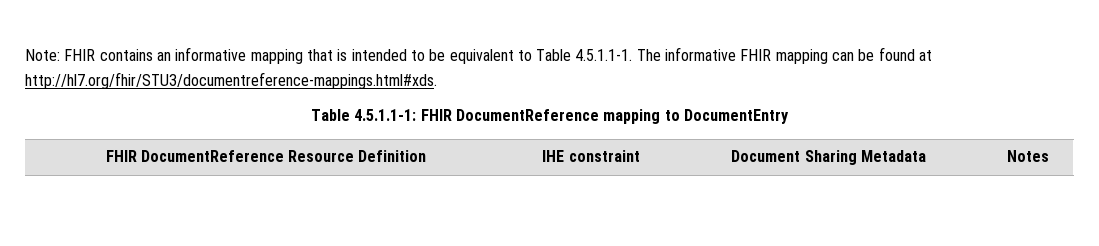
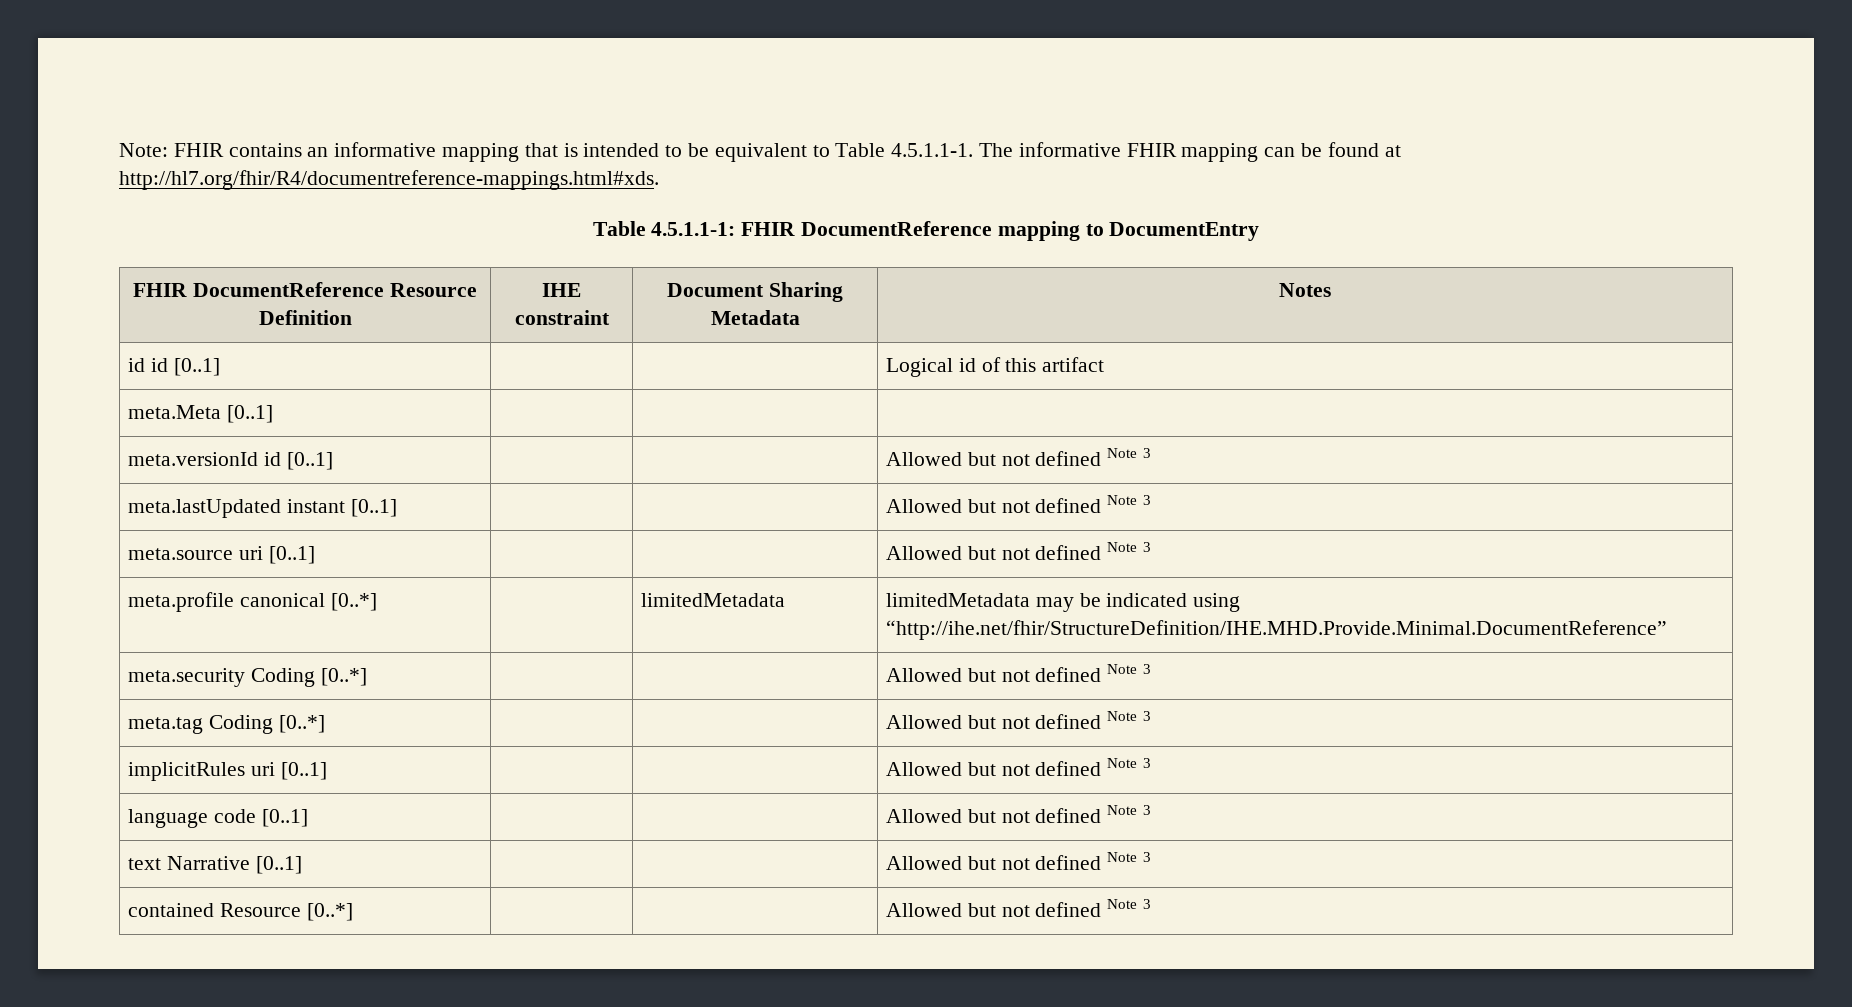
- Note: FHIR contains an informative mapping that is intended to be equivalent to Table 4.5.1.1-1. The informative FHIR mapping can be found at http://hl7.org/fhir/STU3/documentreference-mappings.html#xds.
+ Note: FHIR contains an informative mapping that is intended to be equivalent to Table 4.5.1.1-1. The informative FHIR mapping can be found at http://hl7.org/fhir/R4/documentreference-mappings.html#xds.
+ id id [0..1] | | | Logical id of this artifact
+ meta.Meta [0..1] | | |
+ meta.versionId id [0..1] | | | Allowed but not defined Note 3
+ meta.lastUpdated instant [0..1] | | | Allowed but not defined Note 3
+ meta.source uri [0..1] | | | Allowed but not defined Note 3
+ meta.profile canonical [0..*] | | limitedMetadata | limitedMetadata may be indicated using “http://ihe.net/fhir/StructureDefinition/IHE.MHD.Provide.Minimal.DocumentReference”
+ meta.security Coding [0..*] | | | Allowed but not defined Note 3
+ meta.tag Coding [0..*] | | | Allowed but not defined Note 3
+ implicitRules uri [0..1] | | | Allowed but not defined Note 3
+ language code [0..1] | | | Allowed but not defined Note 3
+ text Narrative [0..1] | | | Allowed but not defined Note 3
+ contained Resource [0..*] | | | Allowed but not defined Note 3

